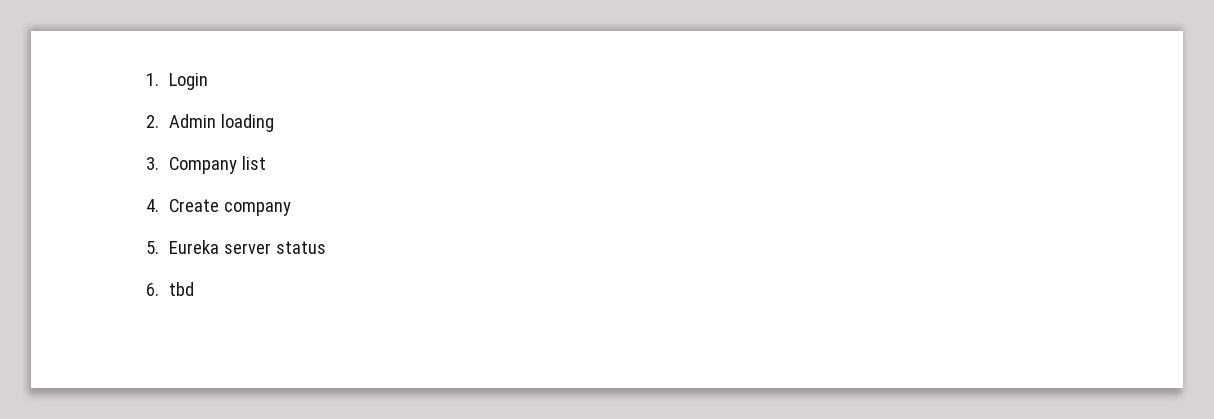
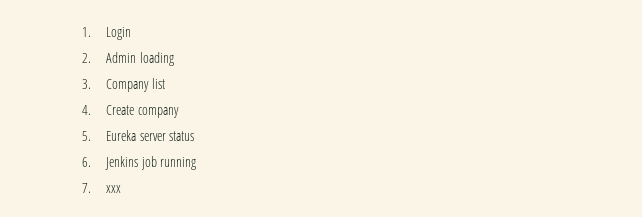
- 6. tbd
+ 6. Jenkins job running
+ 7. xxx

